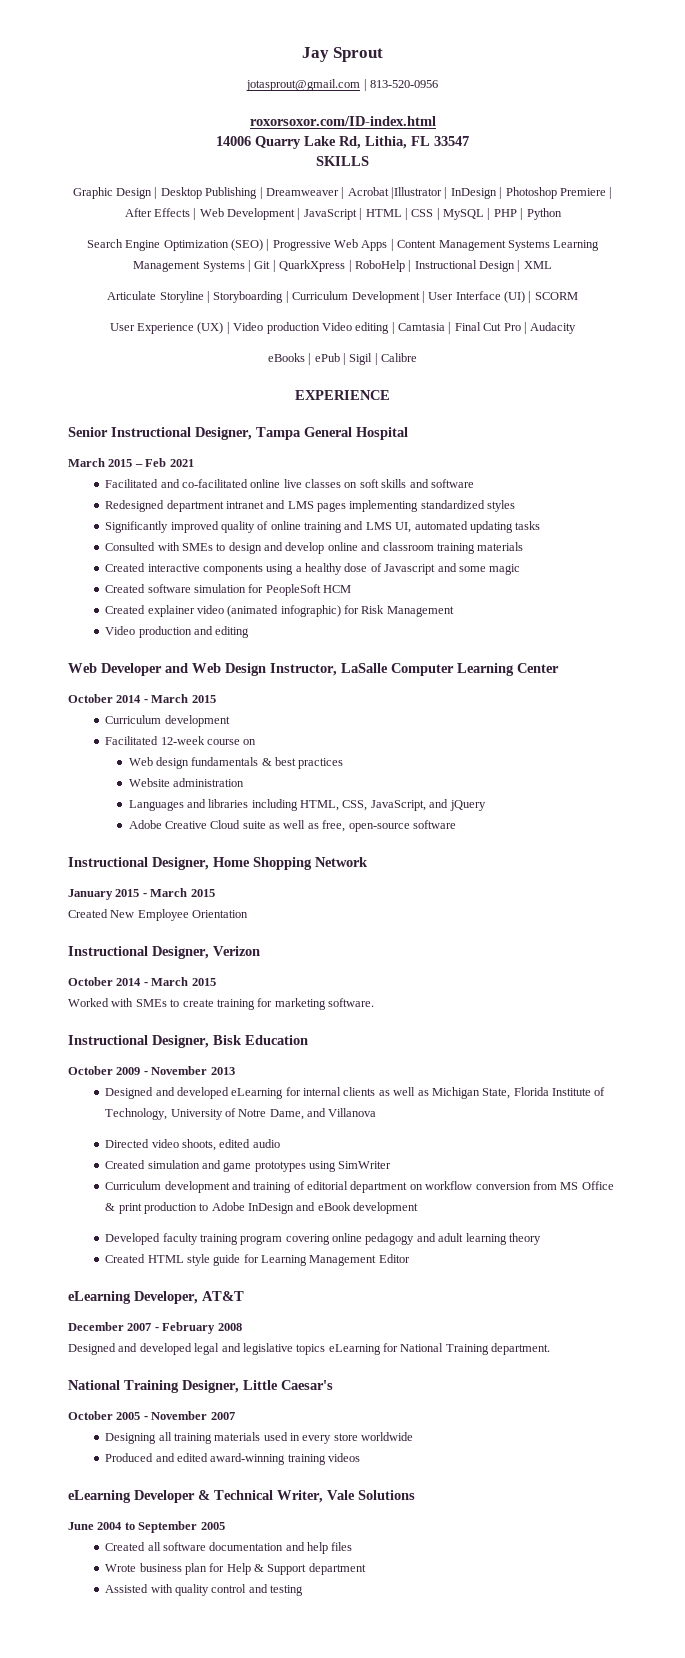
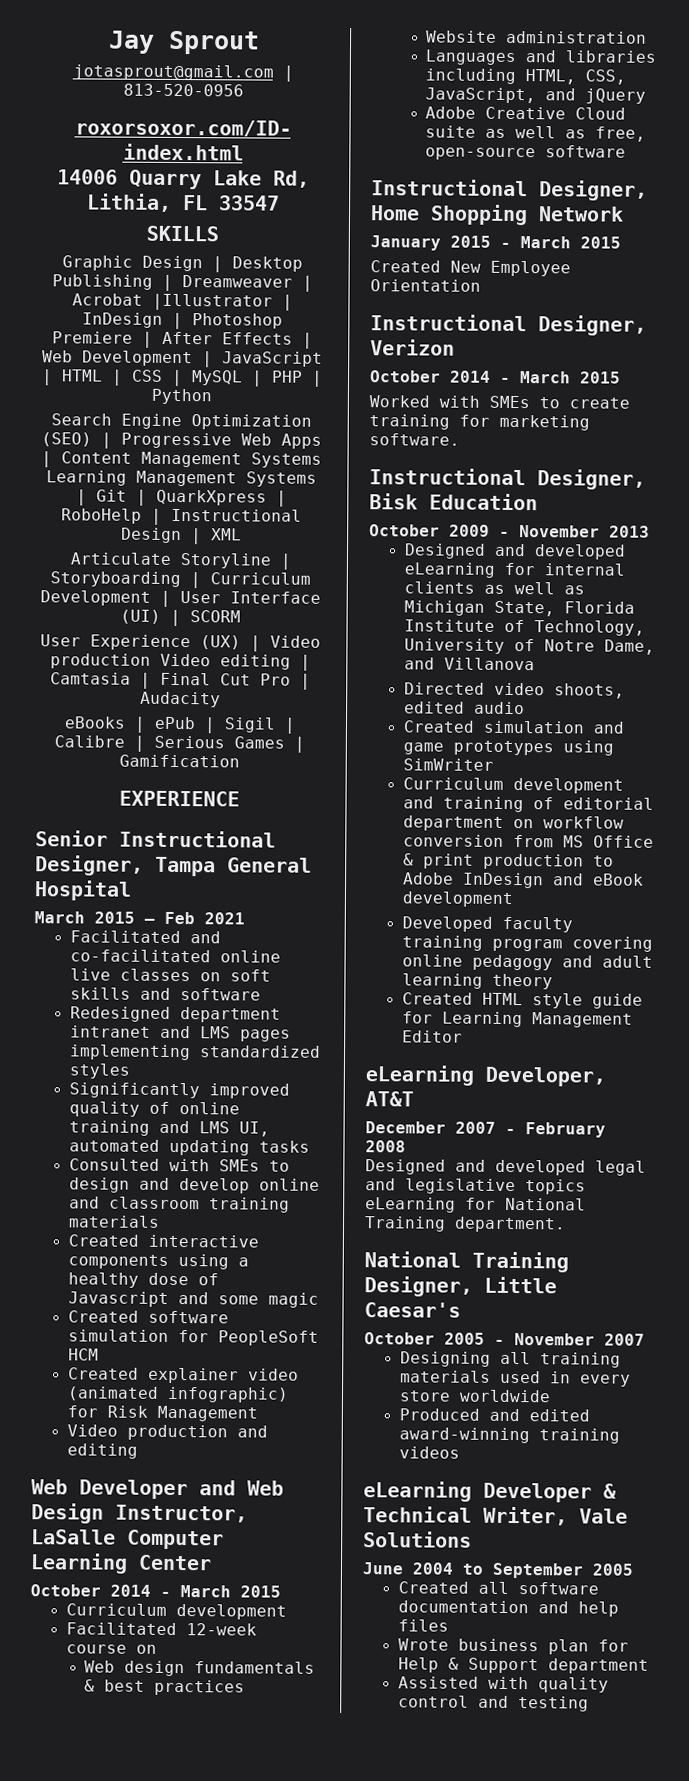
- eBooks | ePub | Sigil | Calibre
+ eBooks | ePub | Sigil | Calibre | Serious Games | Gamification

